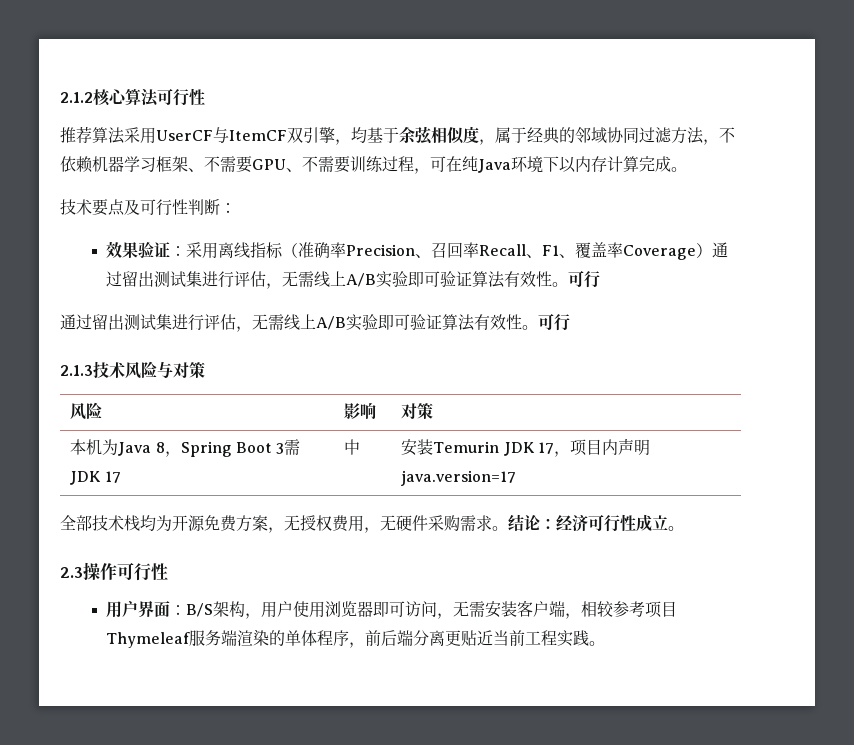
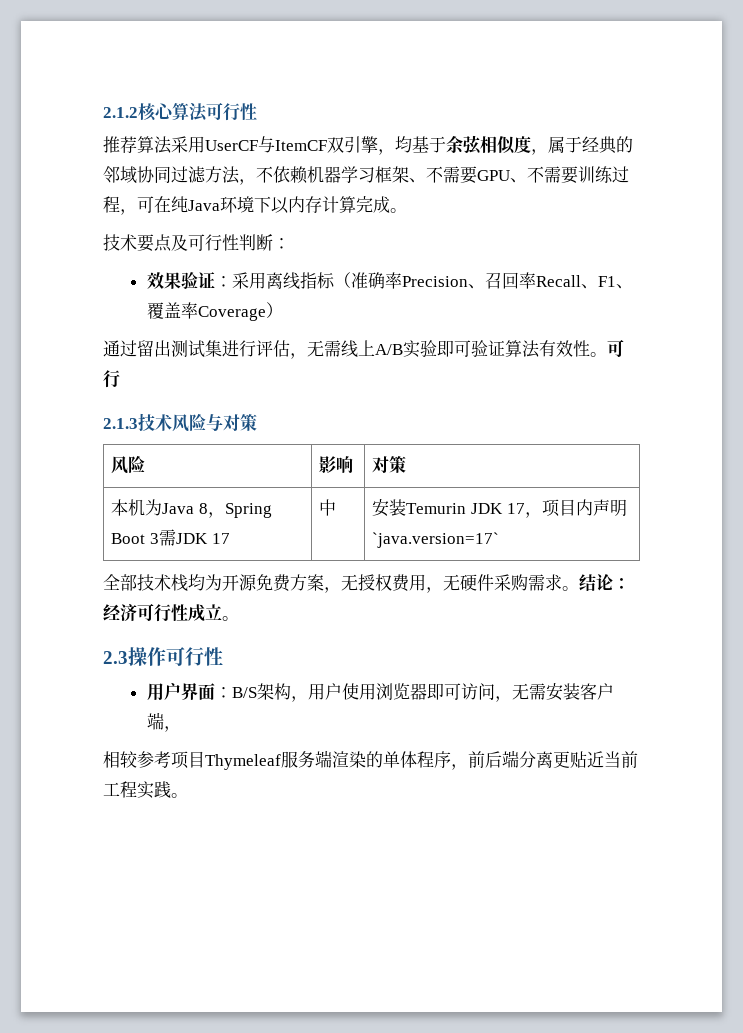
- 效果验证：采用离线指标（准确率Precision、召回率Recall、F1、覆盖率Coverage）通过留出测试集进行评估，无需线上A/B实验即可验证算法有效性。可行
+ 效果验证：采用离线指标（准确率Precision、召回率Recall、F1、覆盖率Coverage）
- 本机为Java 8，Spring Boot 3需JDK 17 | 中 | 安装Temurin JDK 17，项目内声明java.version=17
+ 本机为Java 8，Spring Boot 3需JDK 17 | 中 | 安装Temurin JDK 17，项目内声明`java.version=17`
- 用户界面：B/S架构，用户使用浏览器即可访问，无需安装客户端，相较参考项目Thymeleaf服务端渲染的单体程序，前后端分离更贴近当前工程实践。
+ 用户界面：B/S架构，用户使用浏览器即可访问，无需安装客户端，
+ 相较参考项目Thymeleaf服务端渲染的单体程序，前后端分离更贴近当前工程实践。

